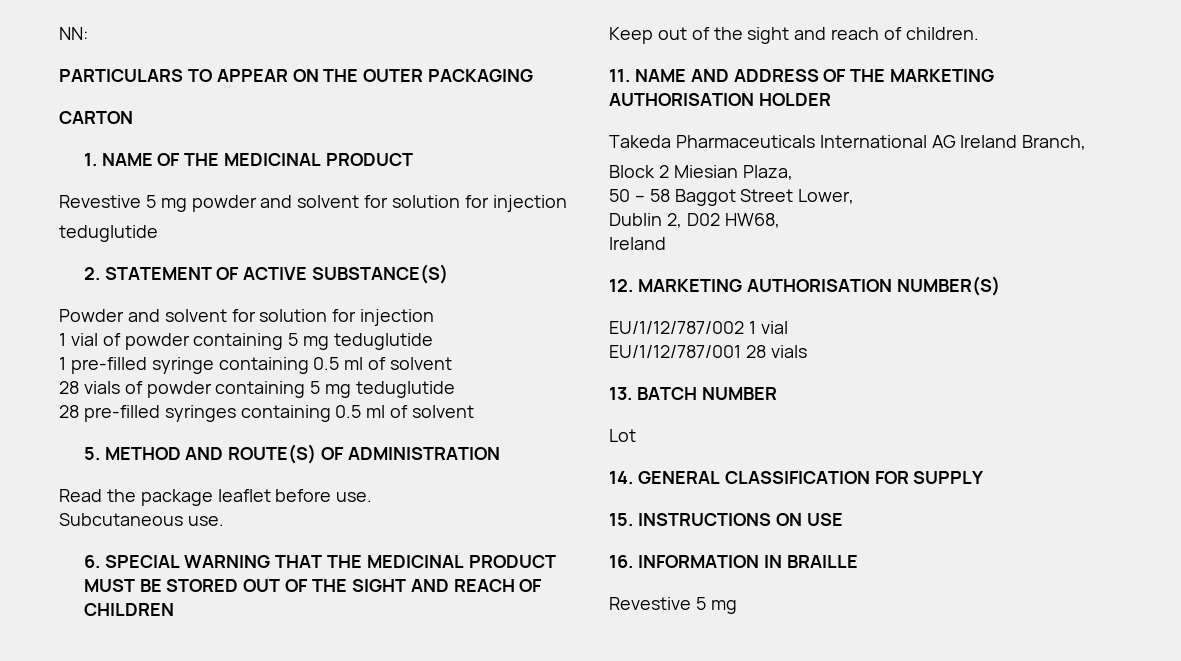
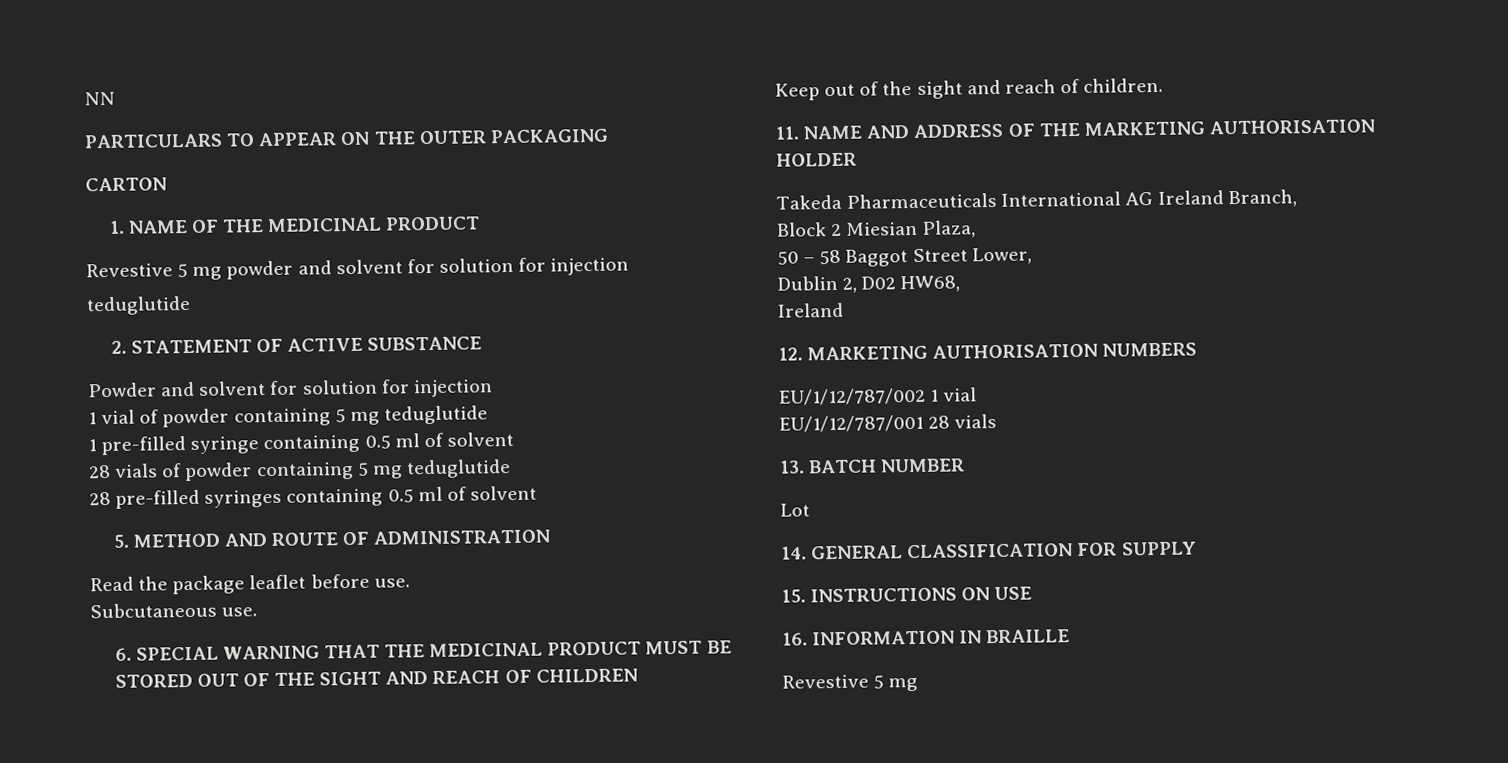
- NN:
+ NN
- 2. STATEMENT OF ACTIVE SUBSTANCE(S)
+ 2. STATEMENT OF ACTIVE SUBSTANCE
- 5. METHOD AND ROUTE(S) OF ADMINISTRATION
+ 5. METHOD AND ROUTE OF ADMINISTRATION
- 12. MARKETING AUTHORISATION NUMBER(S)
+ 12. MARKETING AUTHORISATION NUMBERS

